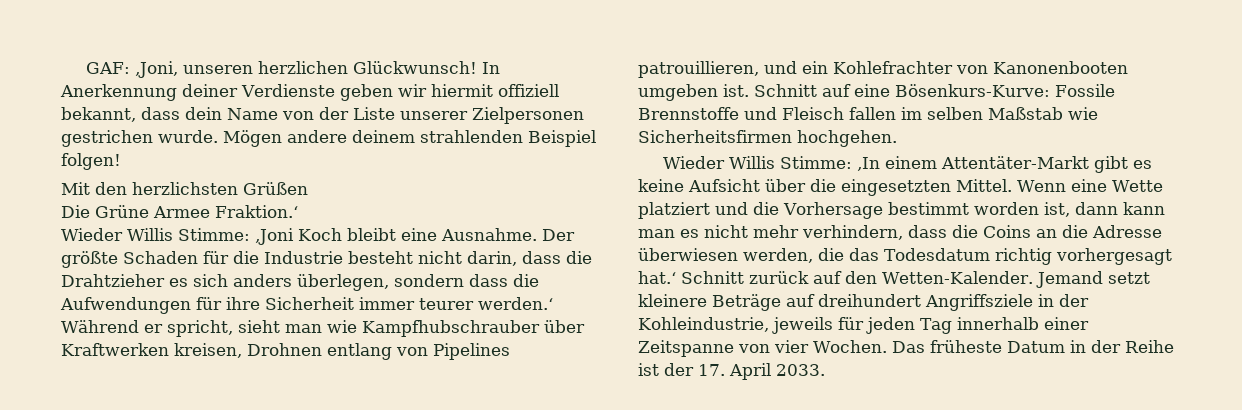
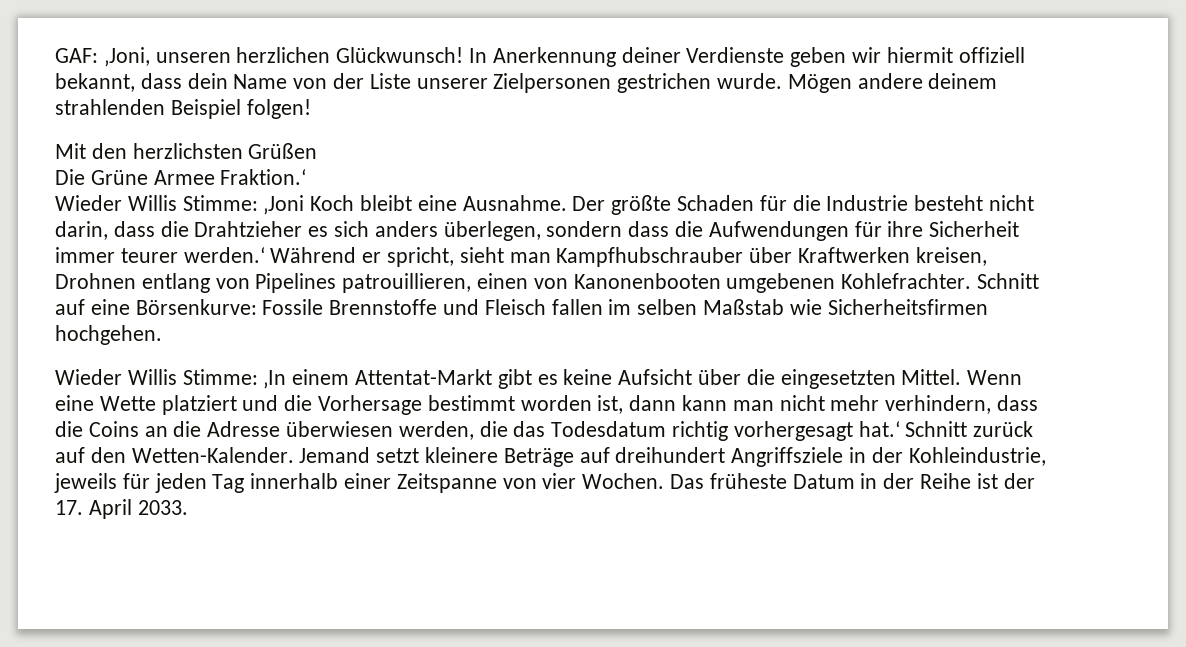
- Der größte Schaden für die Industrie besteht nicht darin, dass die Drahtzieher es sich anders überlegen, sondern dass die Aufwendungen für ihre Sicherheit immer teurer werden.‘ Während er spricht, sieht man wie Kampfhubschrauber über Kraftwerken kreisen, Drohnen entlang von Pipelines patrouillieren, und ein Kohlefrachter von Kanonenbooten umgeben ist.
+ Der größte Schaden für die Industrie besteht nicht darin, dass die Drahtzieher es sich anders überlegen, sondern dass die Aufwendungen für ihre Sicherheit immer teurer werden.‘ Während er spricht, sieht man Kampfhubschrauber über Kraftwerken kreisen, Drohnen entlang von Pipelines patrouillieren, einen von Kanonenbooten umgebenen Kohlefrachter.
- Schnitt auf eine Bösenkurs-Kurve: Fossile Brennstoffe und Fleisch fallen im selben Maßstab wie Sicherheitsfirmen hochgehen.
+ Schnitt auf eine Börsenkurve: Fossile Brennstoffe und Fleisch fallen im selben Maßstab wie Sicherheitsfirmen hochgehen.
- Wieder Willis Stimme: ‚In einem Attentäter-Markt gibt es keine Aufsicht über die eingesetzten Mittel.
+ Wieder Willis Stimme: ‚In einem Attentat-Markt gibt es keine Aufsicht über die eingesetzten Mittel.
- Wenn eine Wette platziert und die Vorhersage bestimmt worden ist, dann kann man es nicht mehr verhindern, dass die Coins an die Adresse überwiesen werden, die das Todesdatum richtig vorhergesagt hat.‘ Schnitt zurück auf den Wetten-Kalender.
+ Wenn eine Wette platziert und die Vorhersage bestimmt worden ist, dann kann man nicht mehr verhindern, dass die Coins an die Adresse überwiesen werden, die das Todesdatum richtig vorhergesagt hat.‘ Schnitt zurück auf den Wetten-Kalender.

